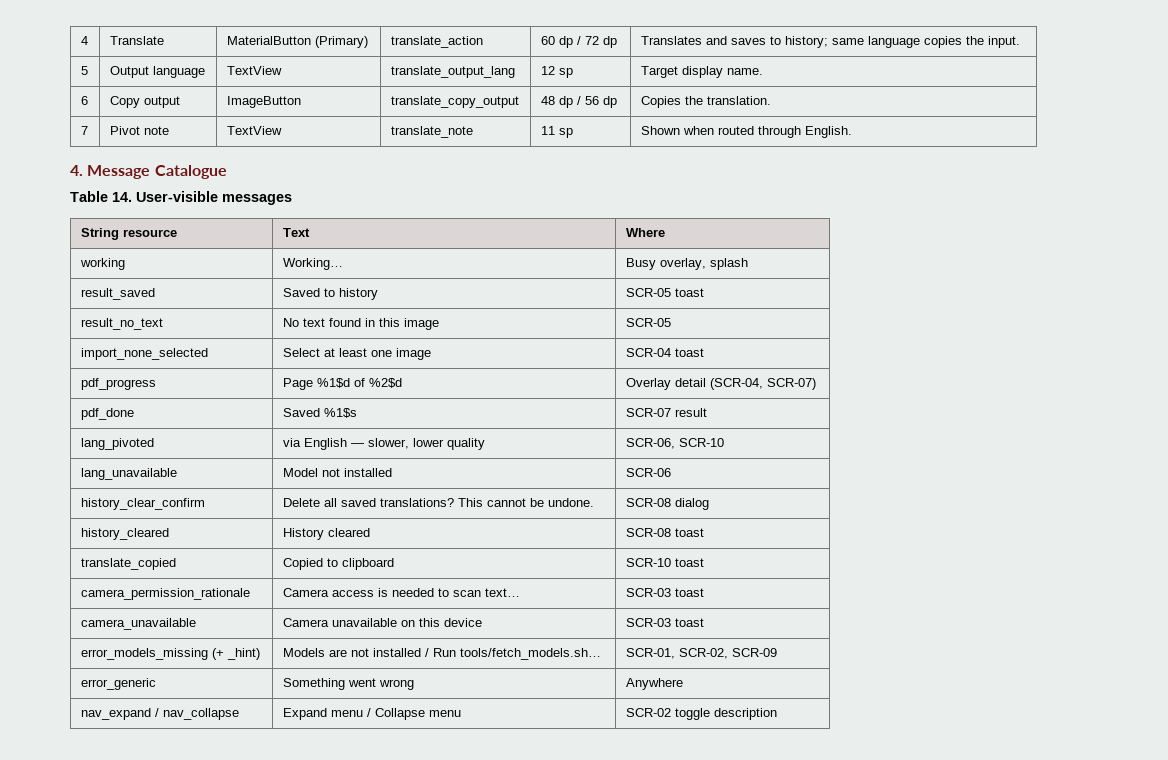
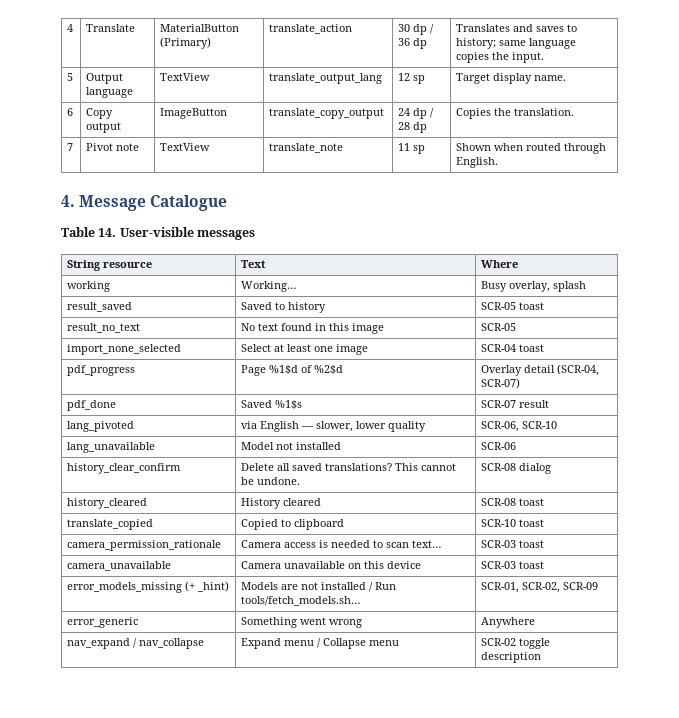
- 4 | Translate | MaterialButton (Primary) | translate_action | 60 dp / 72 dp | Translates and saves to history; same language copies the input.
+ 4 | Translate | MaterialButton (Primary) | translate_action | 30 dp / 36 dp | Translates and saves to history; same language copies the input.
- 6 | Copy output | ImageButton | translate_copy_output | 48 dp / 56 dp | Copies the translation.
+ 6 | Copy output | ImageButton | translate_copy_output | 24 dp / 28 dp | Copies the translation.

